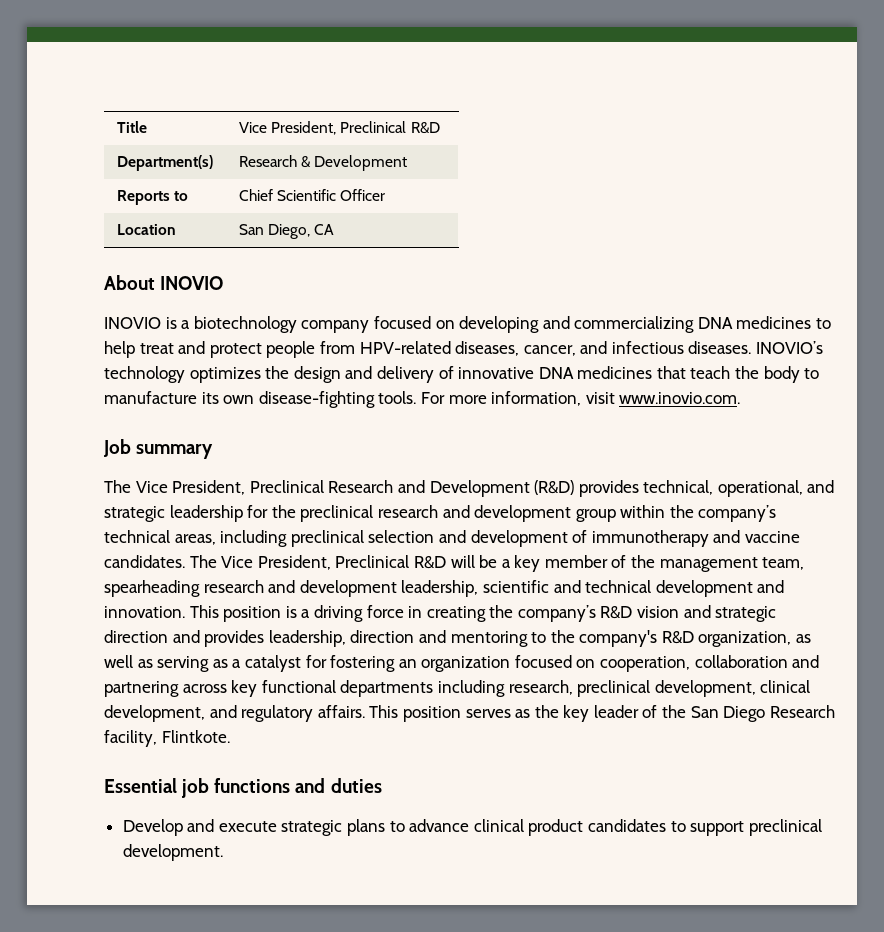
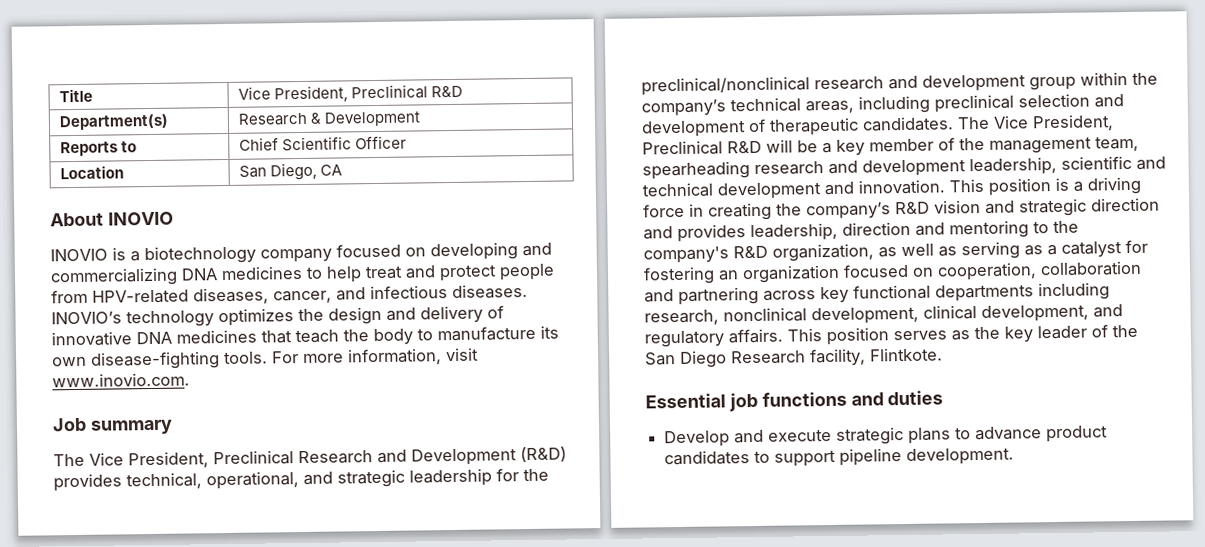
- The Vice President, Preclinical Research and Development (R&D) provides technical, operational, and strategic leadership for the preclinical research and development group within the company’s technical areas, including preclinical selection and development of immunotherapy and vaccine candidates.
+ The Vice President, Preclinical Research and Development (R&D) provides technical, operational, and strategic leadership for the preclinical/nonclinical research and development group within the company’s technical areas, including preclinical selection and development of therapeutic candidates.
- This position is a driving force in creating the company’s R&D vision and strategic direction and provides leadership, direction and mentoring to the company's R&D organization, as well as serving as a catalyst for fostering an organization focused on cooperation, collaboration and partnering across key functional departments including research, preclinical development, clinical development, and regulatory affairs.
+ This position is a driving force in creating the company’s R&D vision and strategic direction and provides leadership, direction and mentoring to the company's R&D organization, as well as serving as a catalyst for fostering an organization focused on cooperation, collaboration and partnering across key functional departments including research, nonclinical development, clinical development, and regulatory affairs.
- Develop and execute strategic plans to advance clinical product candidates to support preclinical development.
+ Develop and execute strategic plans to advance product candidates to support pipeline development.

